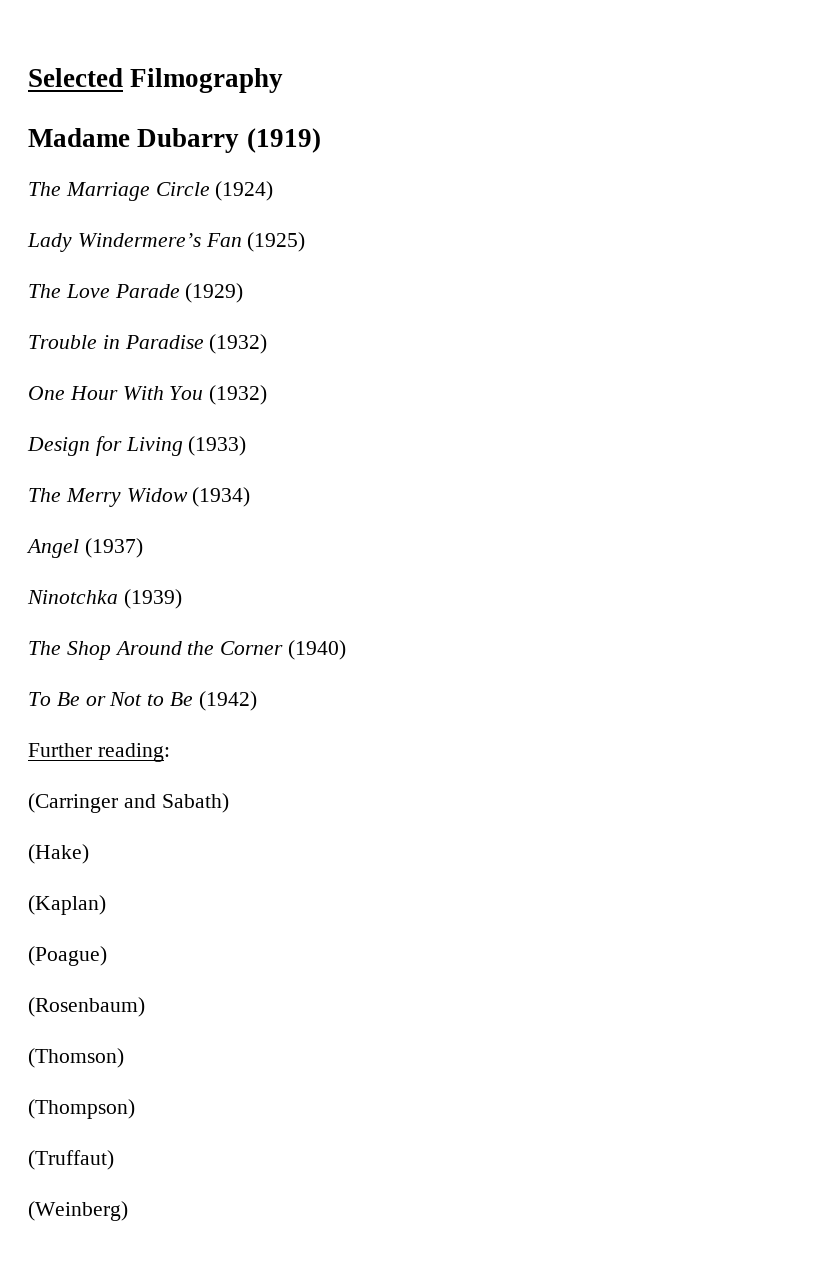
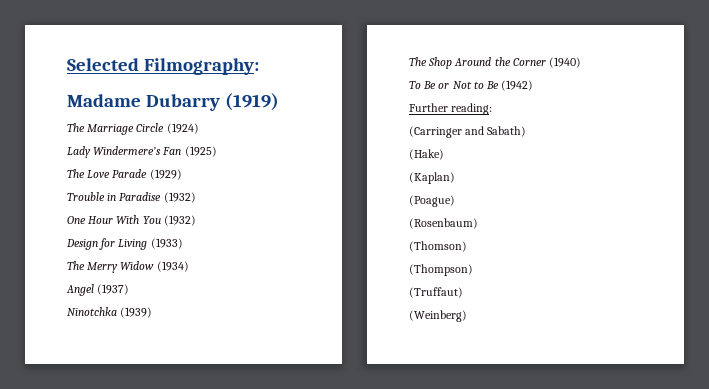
- Selected Filmography
+ Selected Filmography:

